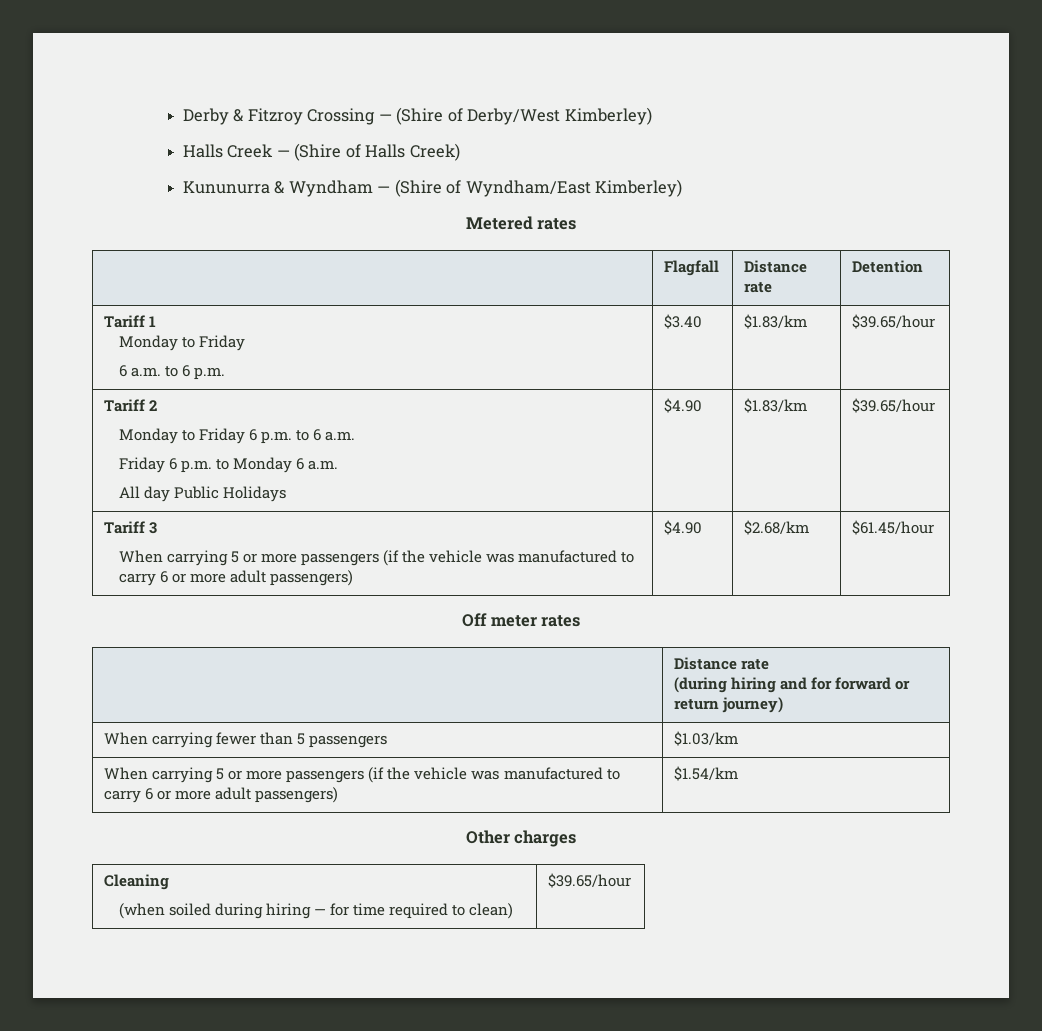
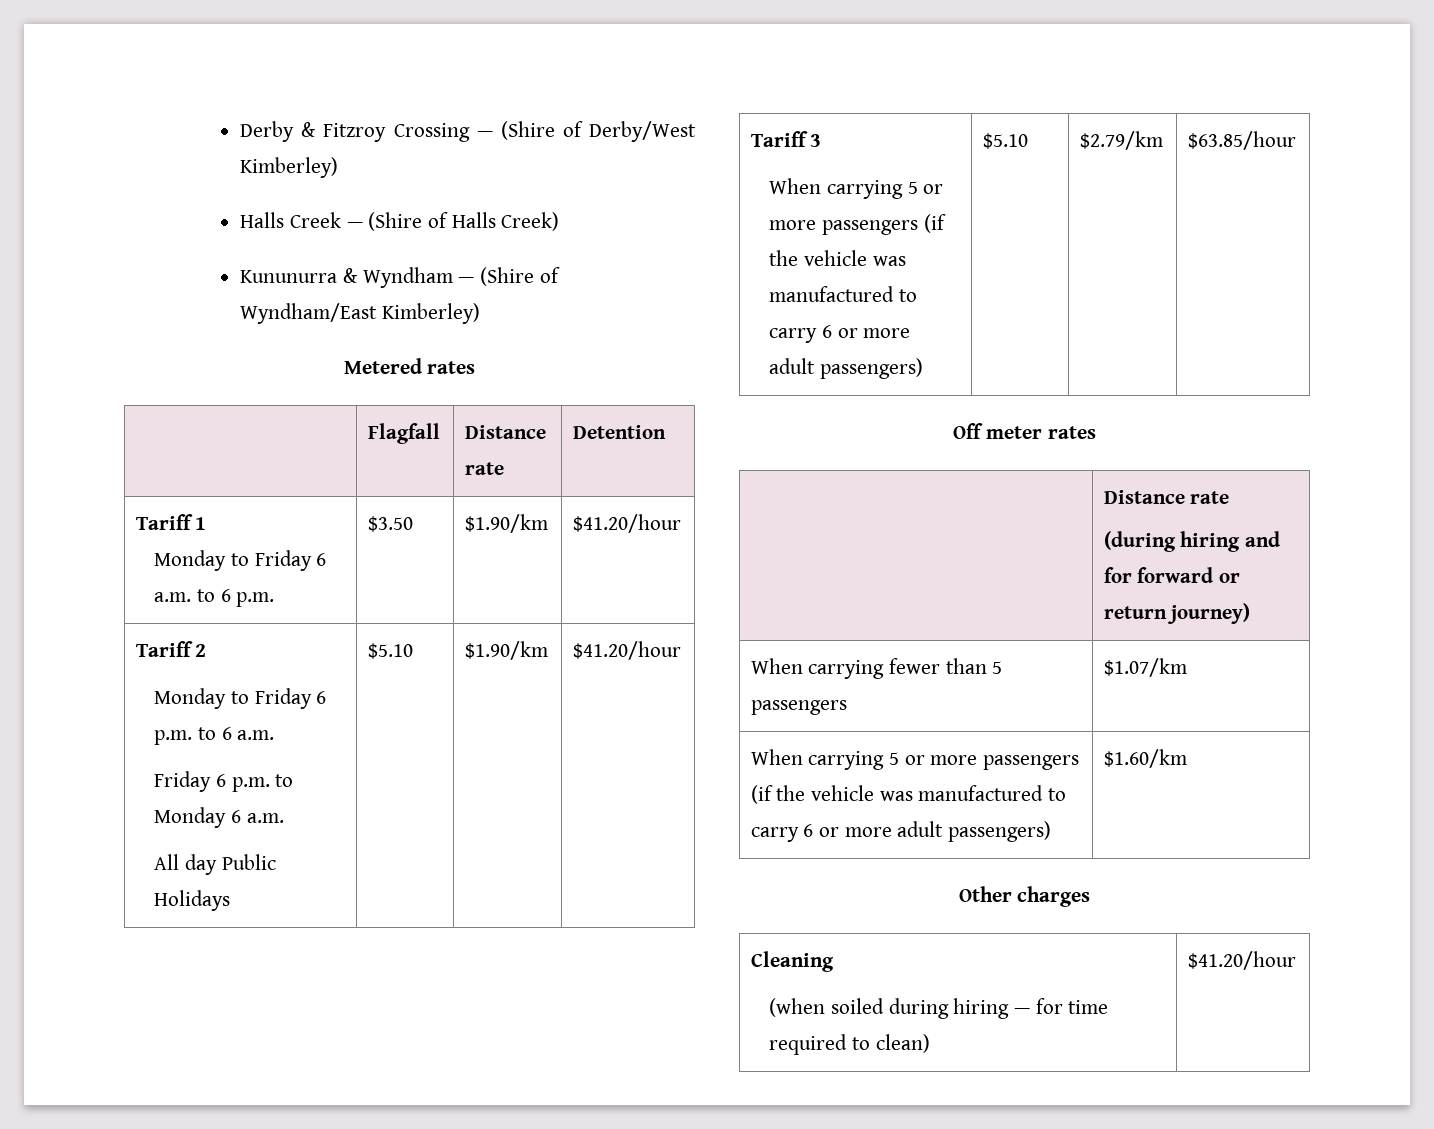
  Tariff 1
- Monday to Friday
- 6 a.m. to 6 p.m. | $3.40 | $1.83/km | $39.65/hour
+ Monday to Friday 6 a.m. to 6 p.m. | $3.50 | $1.90/km | $41.20/hour
  Tariff 2
  Monday to Friday 6 p.m. to 6 a.m.
  Friday 6 p.m. to Monday 6 a.m.
- All day Public Holidays | $4.90 | $1.83/km | $39.65/hour
+ All day Public Holidays | $5.10 | $1.90/km | $41.20/hour
  Tariff 3
- When carrying 5 or more passengers (if the vehicle was manufactured to carry 6 or more adult passengers) | $4.90 | $2.68/km | $61.45/hour
+ When carrying 5 or more passengers (if the vehicle was manufactured to carry 6 or more adult passengers) | $5.10 | $2.79/km | $63.85/hour
- When carrying fewer than 5 passengers | $1.03/km
+ When carrying fewer than 5 passengers | $1.07/km
- When carrying 5 or more passengers (if the vehicle was manufactured to carry 6 or more adult passengers) | $1.54/km
+ When carrying 5 or more passengers (if the vehicle was manufactured to carry 6 or more adult passengers) | $1.60/km
  Cleaning
- (when soiled during hiring — for time required to clean) | $39.65/hour
+ (when soiled during hiring — for time required to clean) | $41.20/hour

